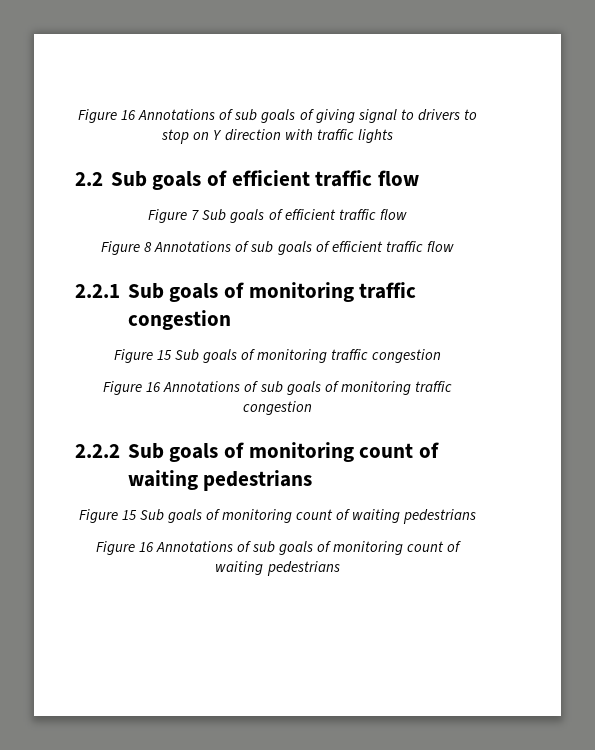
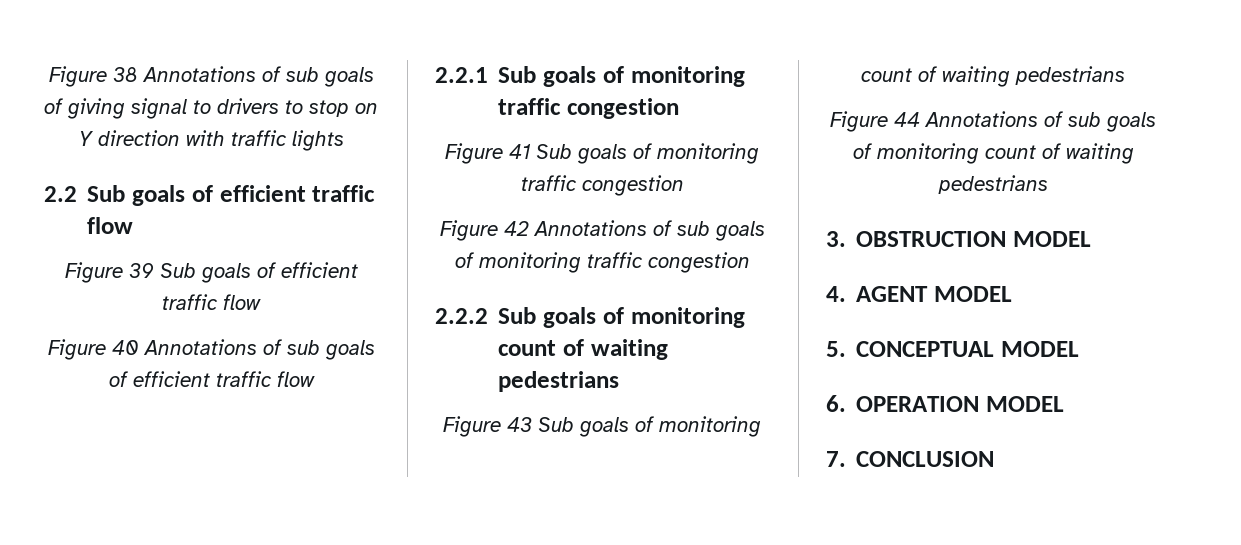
- Figure 16 Annotations of sub goals of giving signal to drivers to stop on Y direction with traffic lights
+ Figure 38 Annotations of sub goals of giving signal to drivers to stop on Y direction with traffic lights
- Figure 7 Sub goals of efficient traffic flow
- Figure 8 Annotations of sub goals of efficient traffic flow
+ Figure 39 Sub goals of efficient traffic flow
+ Figure 40 Annotations of sub goals of efficient traffic flow
- Figure 15 Sub goals of monitoring traffic congestion
- Figure 16 Annotations of sub goals of monitoring traffic congestion
+ Figure 41 Sub goals of monitoring traffic congestion
+ Figure 42 Annotations of sub goals of monitoring traffic congestion
- Figure 15 Sub goals of monitoring count of waiting pedestrians
- Figure 16 Annotations of sub goals of monitoring count of waiting pedestrians
+ Figure 43 Sub goals of monitoring count of waiting pedestrians
+ Figure 44 Annotations of sub goals of monitoring count of waiting pedestrians
+ 3. OBSTRUCTION MODEL
+ 4. AGENT MODEL
+ 5. CONCEPTUAL MODEL
+ 6. OPERATION MODEL
+ 7. CONCLUSION

